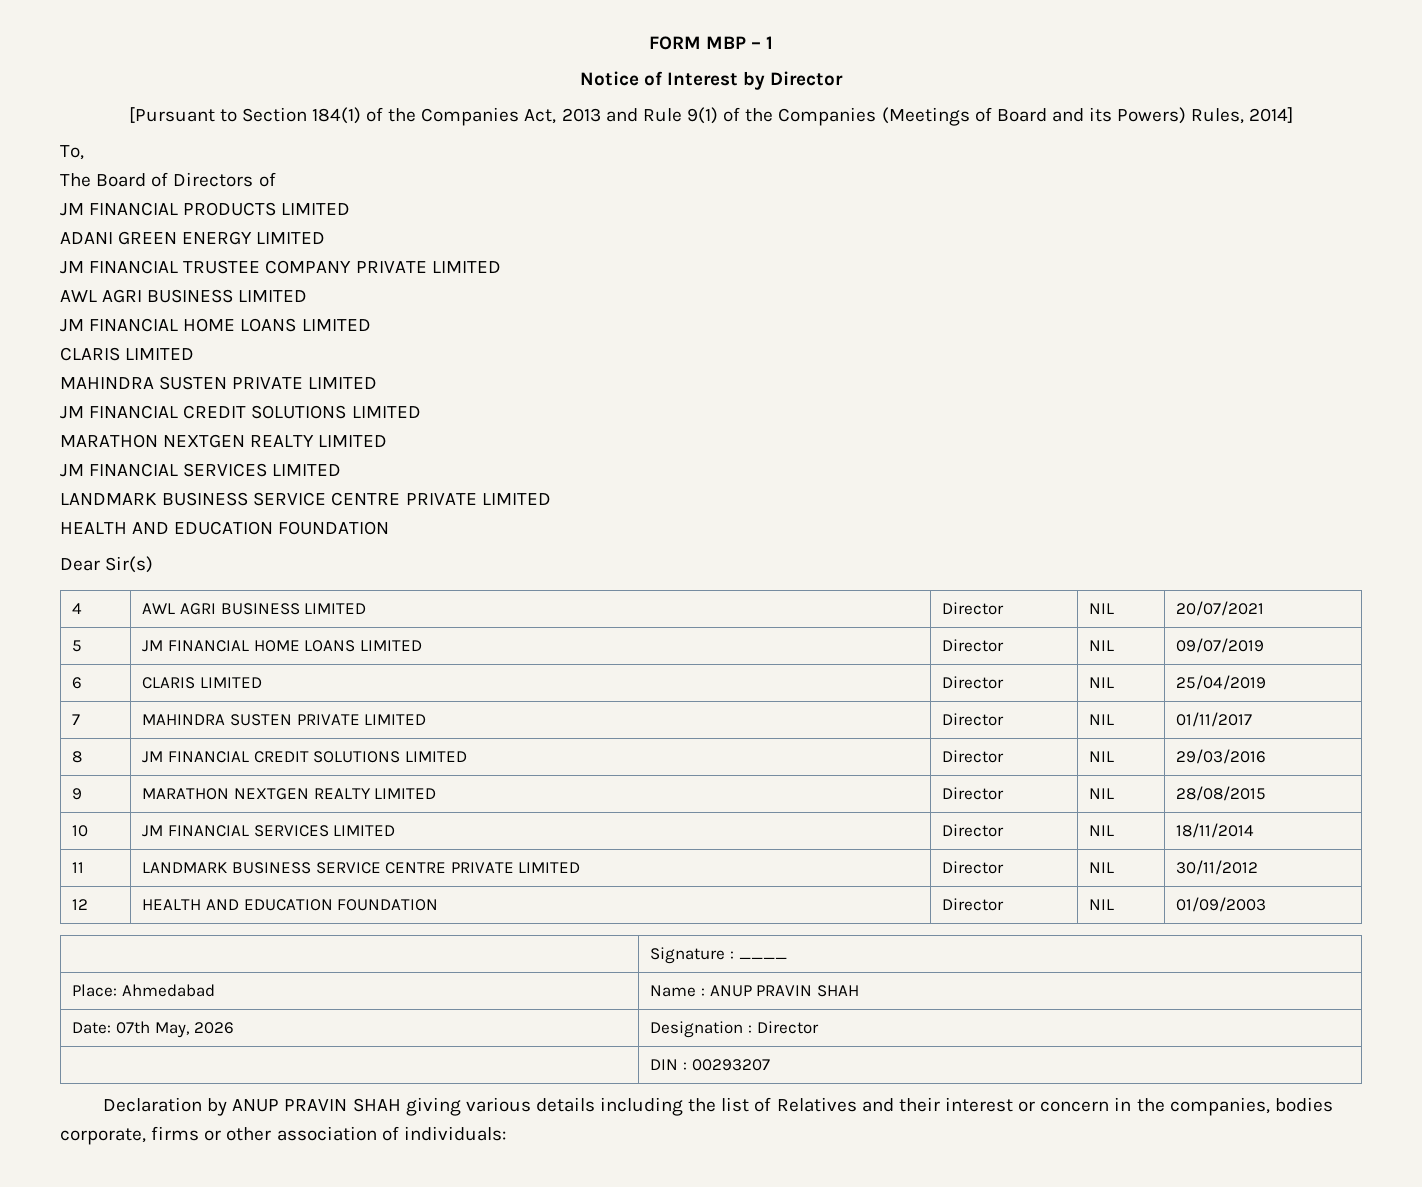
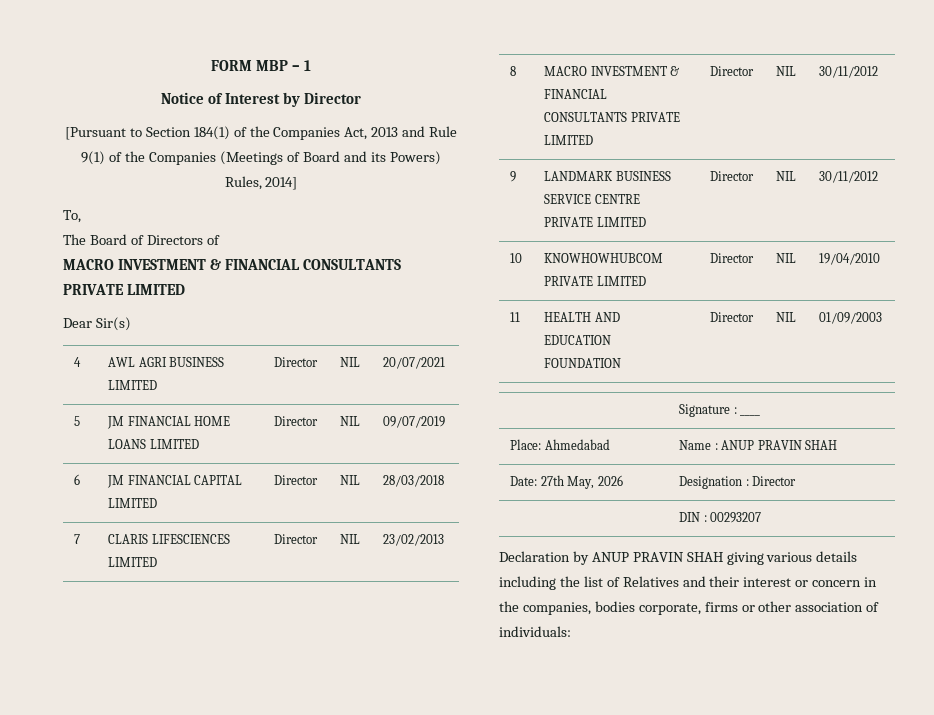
  The Board of Directors of
- JM FINANCIAL PRODUCTS LIMITED
- ADANI GREEN ENERGY LIMITED
- JM FINANCIAL TRUSTEE COMPANY PRIVATE LIMITED
- AWL AGRI BUSINESS LIMITED
- JM FINANCIAL HOME LOANS LIMITED
- CLARIS LIMITED
- MAHINDRA SUSTEN PRIVATE LIMITED
- JM FINANCIAL CREDIT SOLUTIONS LIMITED
- MARATHON NEXTGEN REALTY LIMITED
- JM FINANCIAL SERVICES LIMITED
- LANDMARK BUSINESS SERVICE CENTRE PRIVATE LIMITED
- HEALTH AND EDUCATION FOUNDATION
+ MACRO INVESTMENT & FINANCIAL CONSULTANTS PRIVATE LIMITED
- 6 | CLARIS LIMITED | Director | NIL | 25/04/2019
+ 6 | JM FINANCIAL CAPITAL LIMITED | Director | NIL | 28/03/2018
- 7 | MAHINDRA SUSTEN PRIVATE LIMITED | Director | NIL | 01/11/2017
- 8 | JM FINANCIAL CREDIT SOLUTIONS LIMITED | Director | NIL | 29/03/2016
- 9 | MARATHON NEXTGEN REALTY LIMITED | Director | NIL | 28/08/2015
- 10 | JM FINANCIAL SERVICES LIMITED | Director | NIL | 18/11/2014
- 11 | LANDMARK BUSINESS SERVICE CENTRE PRIVATE LIMITED | Director | NIL | 30/11/2012
+ 7 | CLARIS LIFESCIENCES LIMITED | Director | NIL | 23/02/2013
+ 8 | MACRO INVESTMENT & FINANCIAL CONSULTANTS PRIVATE LIMITED | Director | NIL | 30/11/2012
+ 9 | LANDMARK BUSINESS SERVICE CENTRE PRIVATE LIMITED | Director | NIL | 30/11/2012
- 12 | HEALTH AND EDUCATION FOUNDATION | Director | NIL | 01/09/2003
+ 10 | KNOWHOWHUBCOM PRIVATE LIMITED | Director | NIL | 19/04/2010
+ 11 | HEALTH AND EDUCATION FOUNDATION | Director | NIL | 01/09/2003
- Date: 07th May, 2026 | Designation : Director
+ Date: 27th May, 2026 | Designation : Director

